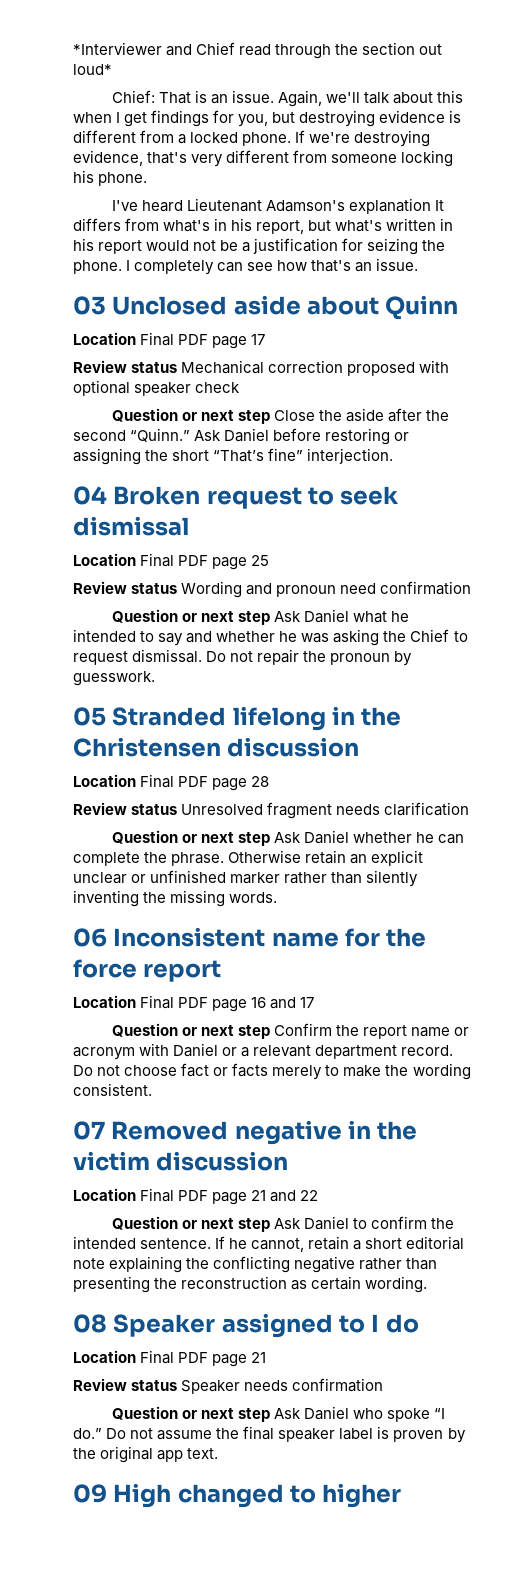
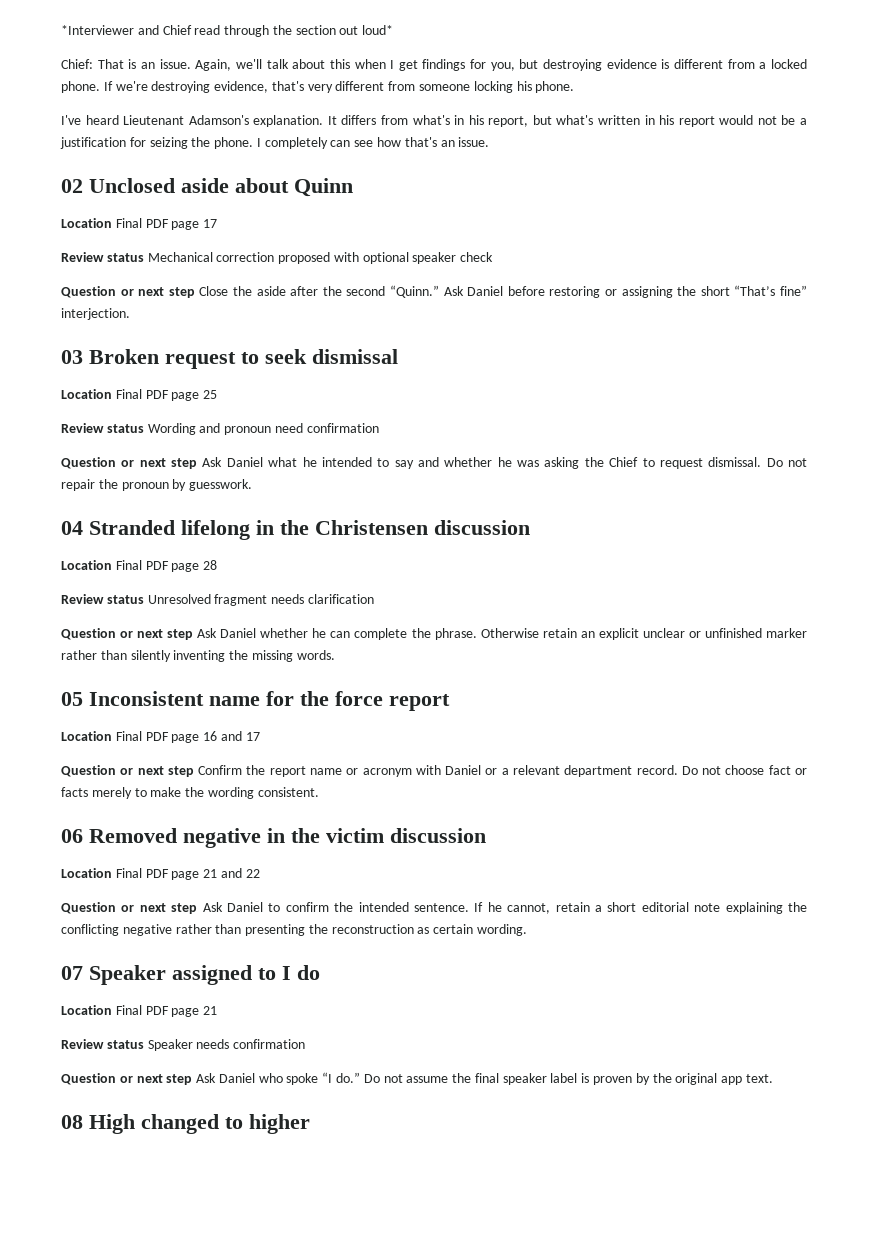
- I've heard Lieutenant Adamson's explanation It differs from what's in his report, but what's written in his report would not be a justification for seizing the phone.
+ I've heard Lieutenant Adamson's explanation. It differs from what's in his report, but what's written in his report would not be a justification for seizing the phone.
- 03 Unclosed aside about Quinn
+ 02 Unclosed aside about Quinn
- 04 Broken request to seek dismissal
+ 03 Broken request to seek dismissal
- 05 Stranded lifelong in the Christensen discussion
+ 04 Stranded lifelong in the Christensen discussion
- 06 Inconsistent name for the force report
+ 05 Inconsistent name for the force report
- 07 Removed negative in the victim discussion
+ 06 Removed negative in the victim discussion
- 08 Speaker assigned to I do
+ 07 Speaker assigned to I do
- 09 High changed to higher
+ 08 High changed to higher

